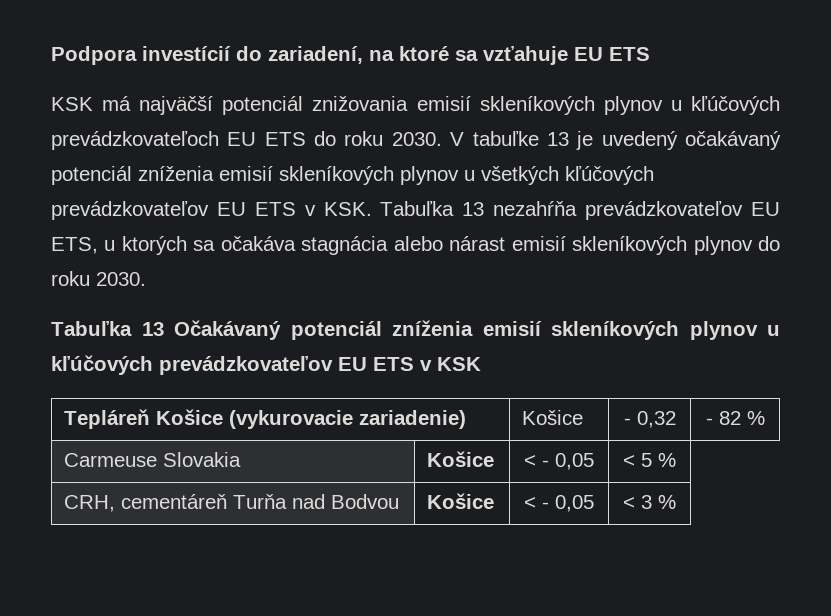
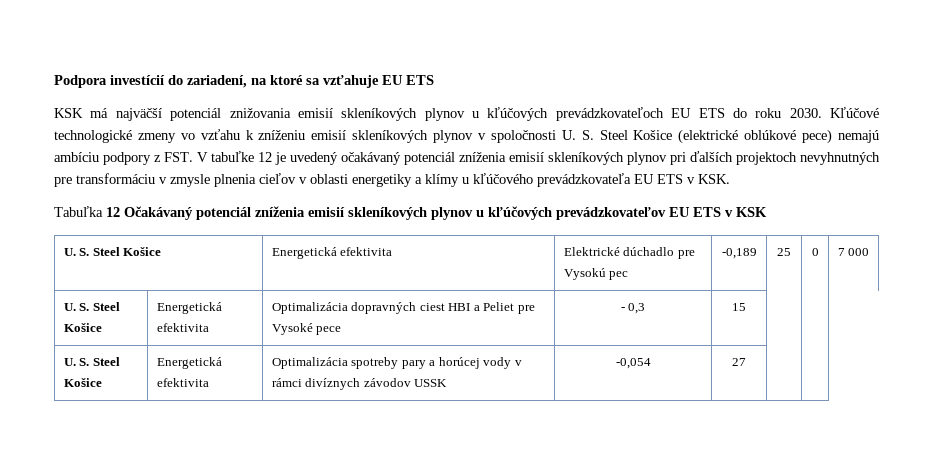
- V tabuľke 13 je uvedený očakávaný potenciál zníženia emisií skleníkových plynov u všetkých kľúčových prevádzkovateľov EU ETS v KSK. Tabuľka 13 nezahŕňa prevádzkovateľov EU ETS, u ktorých sa očakáva stagnácia alebo nárast emisií skleníkových plynov do roku 2030.
- Tabuľka 13 Očakávaný potenciál zníženia emisií skleníkových plynov u kľúčových prevádzkovateľov EU ETS v KSK
+ Kľúčové technologické zmeny vo vzťahu k zníženiu emisií skleníkových plynov v spoločnosti U. S. Steel Košice (elektrické oblúkové pece) nemajú ambíciu podpory z FST. V tabuľke 12 je uvedený očakávaný potenciál zníženia emisií skleníkových plynov pri ďalších projektoch nevyhnutných pre transformáciu v zmysle plnenia cieľov v oblasti energetiky a klímy u kľúčového prevádzkovateľa EU ETS v KSK.
+ Tabuľka 12 Očakávaný potenciál zníženia emisií skleníkových plynov u kľúčových prevádzkovateľov EU ETS v KSK
- Tepláreň Košice (vykurovacie zariadenie) | Košice | - 0,32 | - 82 %
- Carmeuse Slovakia | Košice | < - 0,05 | < 5 %
- CRH, cementáreň Turňa nad Bodvou | Košice | < - 0,05 | < 3 %
+ U. S. Steel Košice | Energetická efektivita | Elektrické dúchadlo pre Vysokú pec | -0,189 | 25 | 0 | 7 000
+ U. S. Steel Košice | Energetická efektivita | Optimalizácia dopravných ciest HBI a Peliet pre Vysoké pece | - 0,3 | 15 | |
+ U. S. Steel Košice | Energetická efektivita | Optimalizácia spotreby pary a horúcej vody v rámci divíznych závodov USSK | -0,054 | 27 | |

